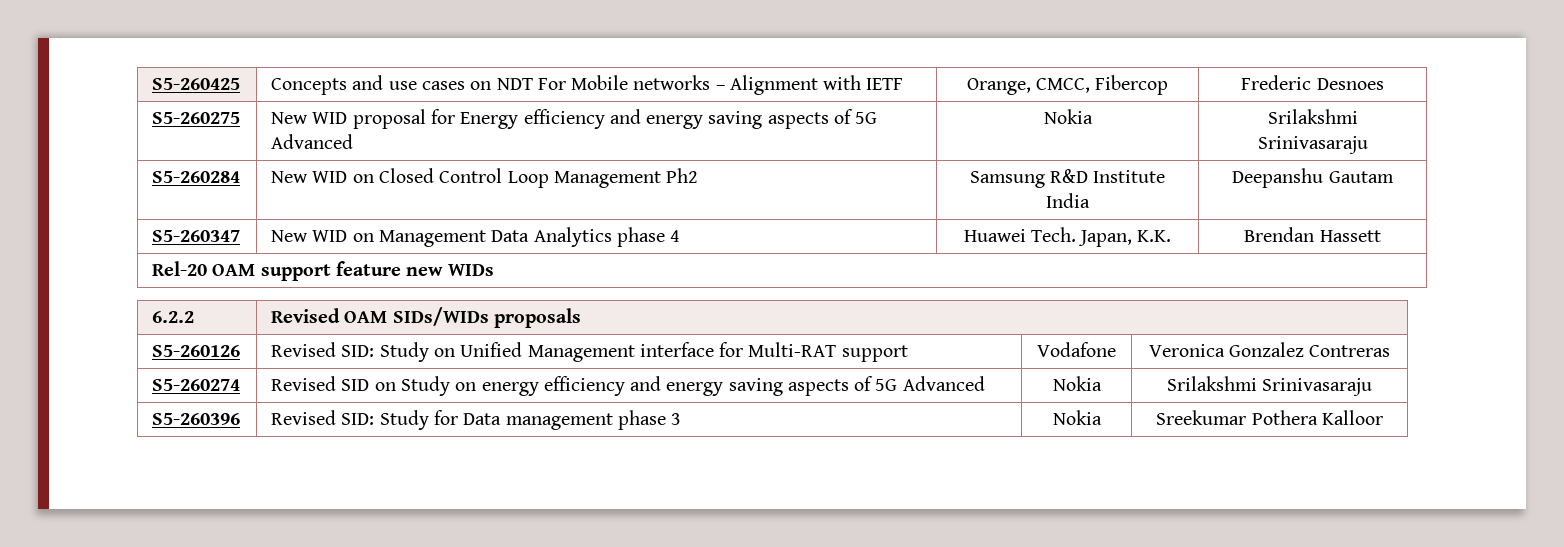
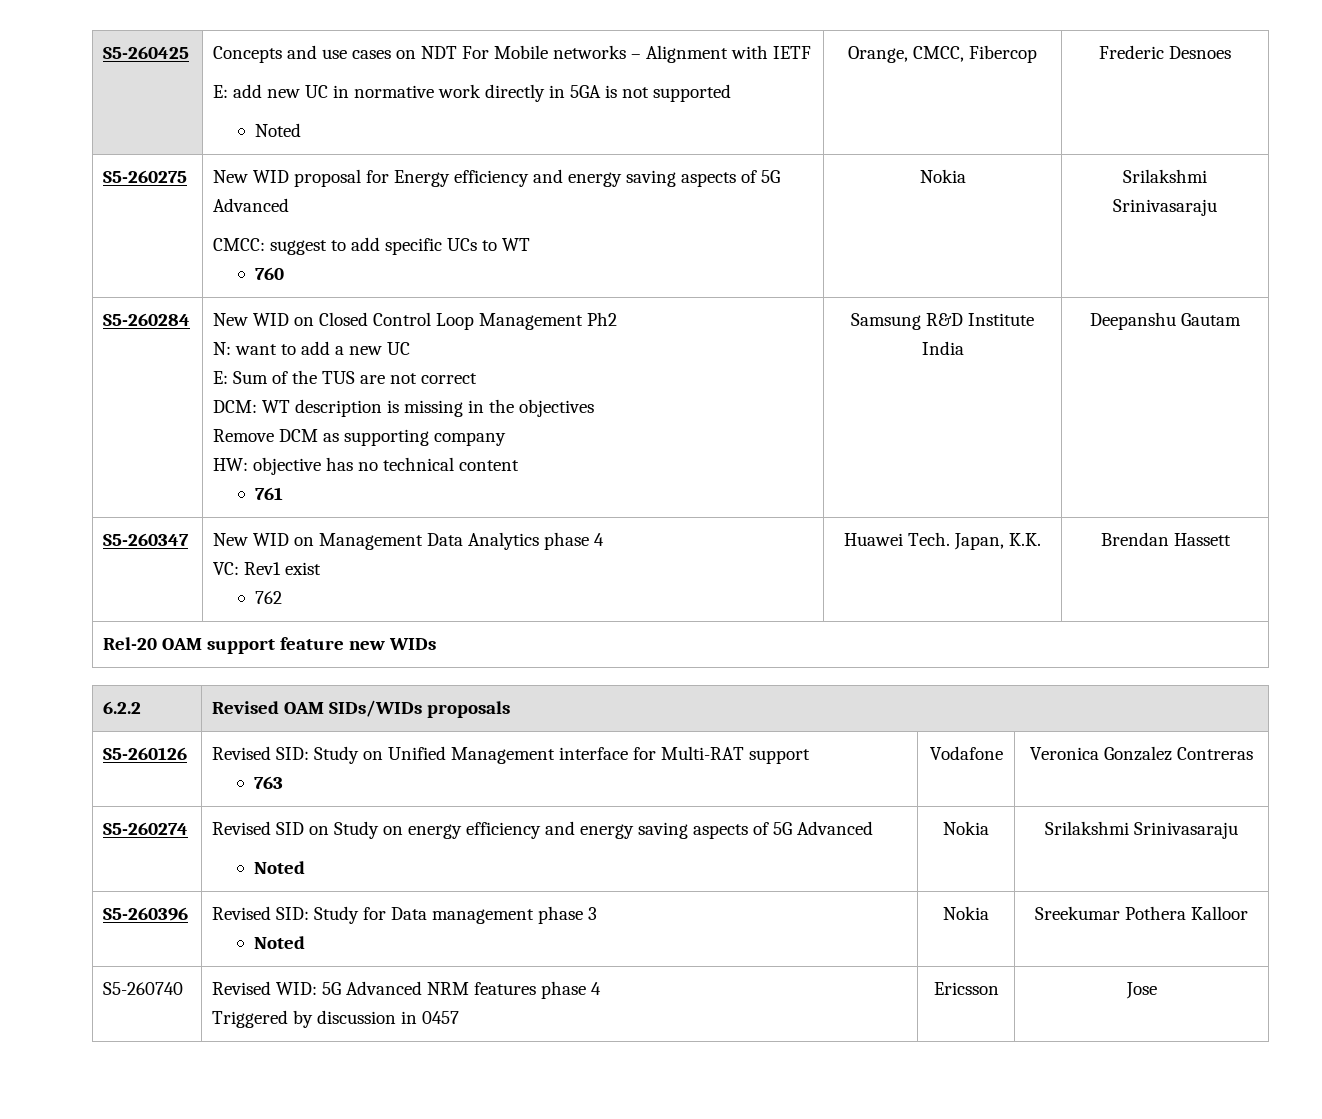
- S5-260425 | Concepts and use cases on NDT For Mobile networks – Alignment with IETF | Orange, CMCC, Fibercop | Frederic Desnoes
+ S5-260425 | Concepts and use cases on NDT For Mobile networks – Alignment with IETF
+ E: add new UC in normative work directly in 5GA is not supported
+ Noted | Orange, CMCC, Fibercop | Frederic Desnoes
- S5-260275 | New WID proposal for Energy efficiency and energy saving aspects of 5G Advanced | Nokia | Srilakshmi Srinivasaraju
+ S5-260275 | New WID proposal for Energy efficiency and energy saving aspects of 5G Advanced
+ CMCC: suggest to add specific UCs to WT
+ 760 | Nokia | Srilakshmi Srinivasaraju
+ N: want to add a new UC
+ E: Sum of the TUS are not correct
+ DCM: WT description is missing in the objectives
+ Remove DCM as supporting company
+ HW: objective has no technical content
+ 761
- S5-260347 | New WID on Management Data Analytics phase 4 | Huawei Tech. Japan, K.K. | Brendan Hassett
+ S5-260347 | New WID on Management Data Analytics phase 4
+ VC: Rev1 exist
+ 762 | Huawei Tech. Japan, K.K. | Brendan Hassett
- S5-260126 | Revised SID: Study on Unified Management interface for Multi-RAT support | Vodafone | Veronica Gonzalez Contreras
+ S5-260126 | Revised SID: Study on Unified Management interface for Multi-RAT support
+ 763 | Vodafone | Veronica Gonzalez Contreras
- S5-260274 | Revised SID on Study on energy efficiency and energy saving aspects of 5G Advanced | Nokia | Srilakshmi Srinivasaraju
+ S5-260274 | Revised SID on Study on energy efficiency and energy saving aspects of 5G Advanced
+ Noted | Nokia | Srilakshmi Srinivasaraju
- S5-260396 | Revised SID: Study for Data management phase 3 | Nokia | Sreekumar Pothera Kalloor
+ S5-260396 | Revised SID: Study for Data management phase 3
+ Noted | Nokia | Sreekumar Pothera Kalloor
+ S5-260740 | Revised WID: 5G Advanced NRM features phase 4
+ Triggered by discussion in 0457 | Ericsson | Jose

